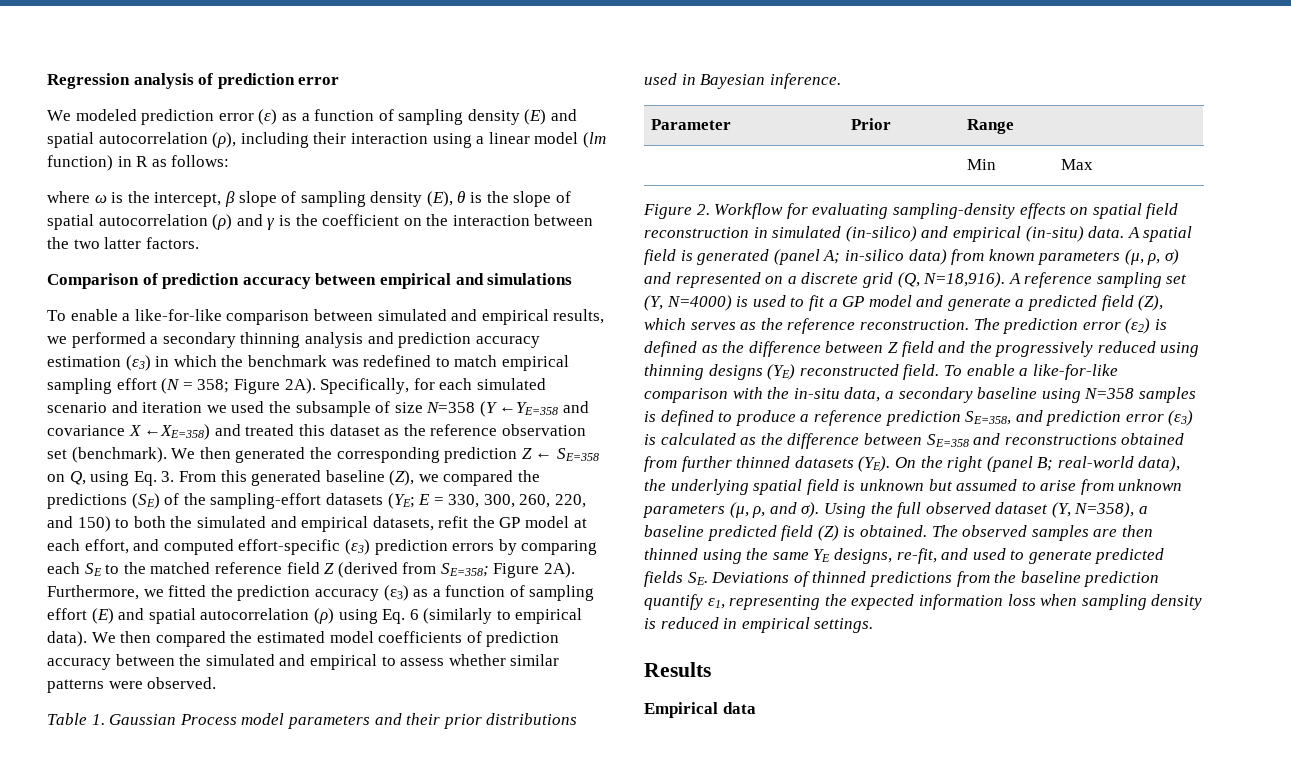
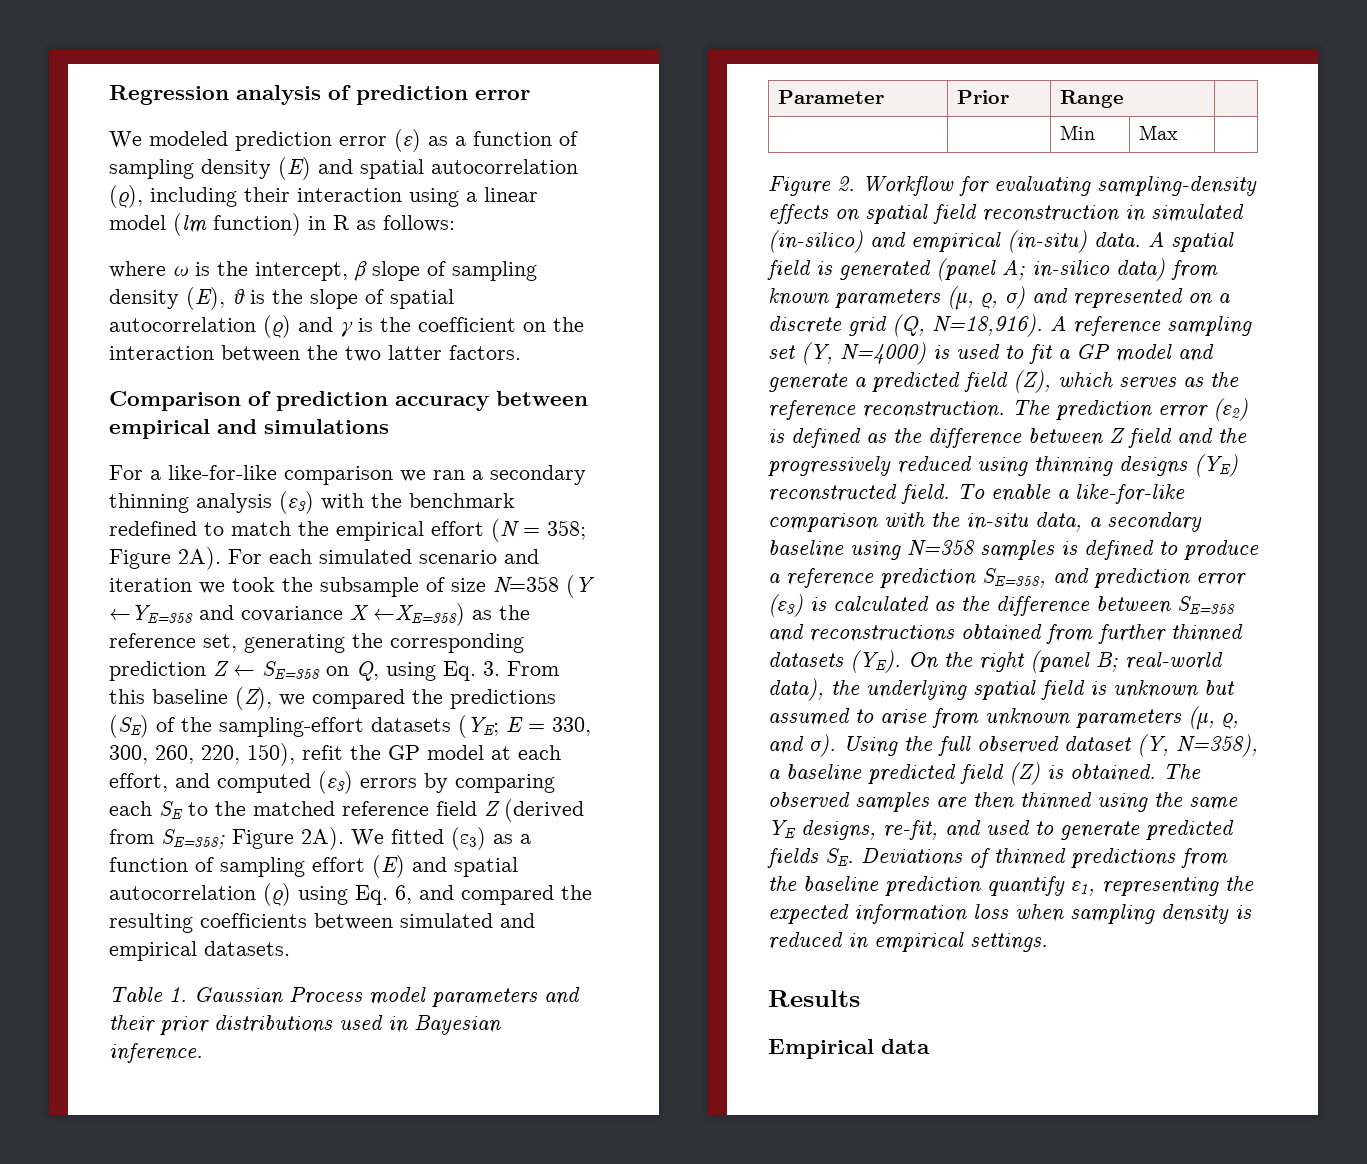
- To enable a like-for-like comparison between simulated and empirical results, we performed a secondary thinning analysis and prediction accuracy estimation (ε3) in which the benchmark was redefined to match empirical sampling effort (N = 358; Figure 2A).
+ For a like-for-like comparison we ran a secondary thinning analysis (ε3) with the benchmark redefined to match the empirical effort (N = 358; Figure 2A).
- Specifically, for each simulated scenario and iteration we used the subsample of size N=358 (Y ←YE=358 and covariance X ←XE=358) and treated this dataset as the reference observation set (benchmark). We then generated the corresponding prediction Z ← SE=358 on Q, using Eq. 3. From this generated baseline (Z), we compared the predictions (SE) of the sampling-effort datasets (YE;
+ For each simulated scenario and iteration we took the subsample of size N=358 (Y ←YE=358 and covariance X ←XE=358) as the reference set, generating the corresponding prediction Z ← SE=358 on Q, using Eq. 3. From this baseline (Z), we compared the predictions (SE) of the sampling-effort datasets (YE;
- E = 330, 300, 260, 220, and 150) to both the simulated and empirical datasets, refit the GP model at each effort, and computed effort-specific (ε3) prediction errors by comparing each SE to the matched reference field Z (derived from SE=358;
+ E = 330, 300, 260, 220, 150), refit the GP model at each effort, and computed (ε3) errors by comparing each SE to the matched reference field Z (derived from SE=358;
- Furthermore, we fitted the prediction accuracy (ε3) as a function of sampling effort (E) and spatial autocorrelation (ρ) using Eq. 6 (similarly to empirical data). We then compared the estimated model coefficients of prediction accuracy between the simulated and empirical to assess whether similar patterns were observed.
+ We fitted (ε3) as a function of sampling effort (E) and spatial autocorrelation (ρ) using Eq. 6, and compared the resulting coefficients between simulated and empirical datasets.

